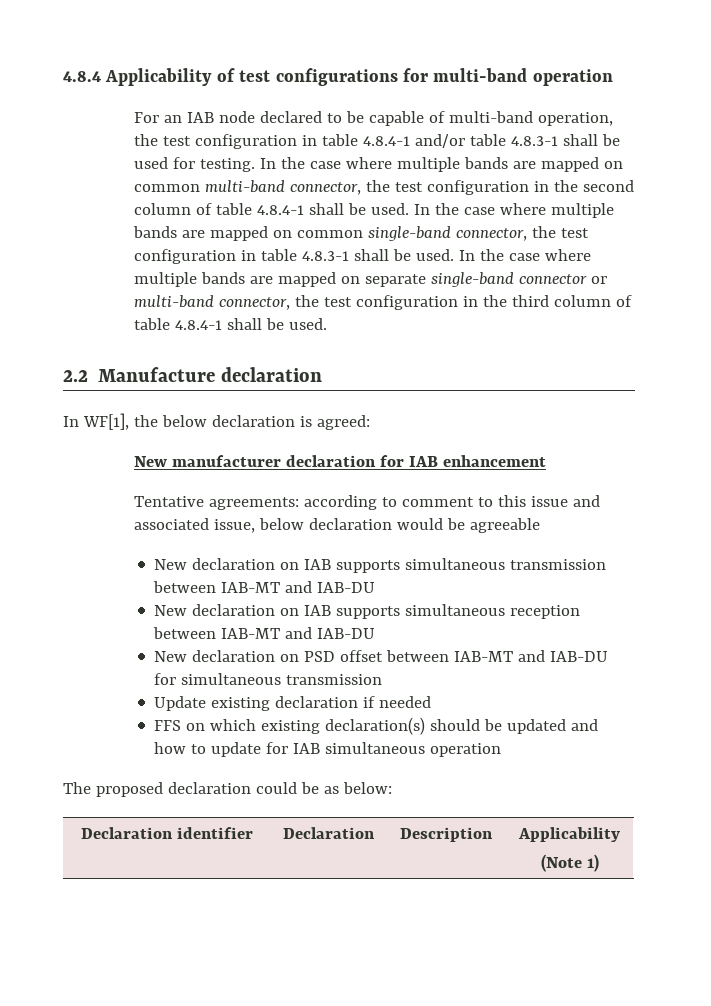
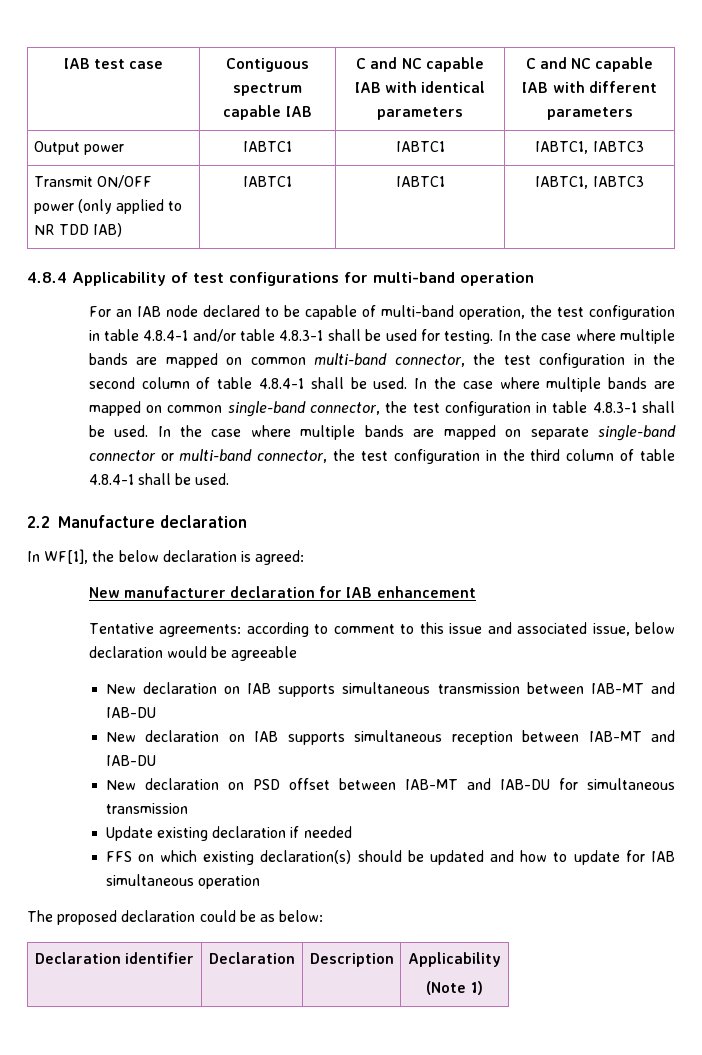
+ IAB test case | Contiguous spectrum capable IAB | C and NC capable IAB with identical parameters | C and NC capable IAB with different parameters
+ Output power | IABTC1 | IABTC1 | IABTC1, IABTC3
+ Transmit ON/OFF power (only applied to NR TDD IAB) | IABTC1 | IABTC1 | IABTC1, IABTC3

